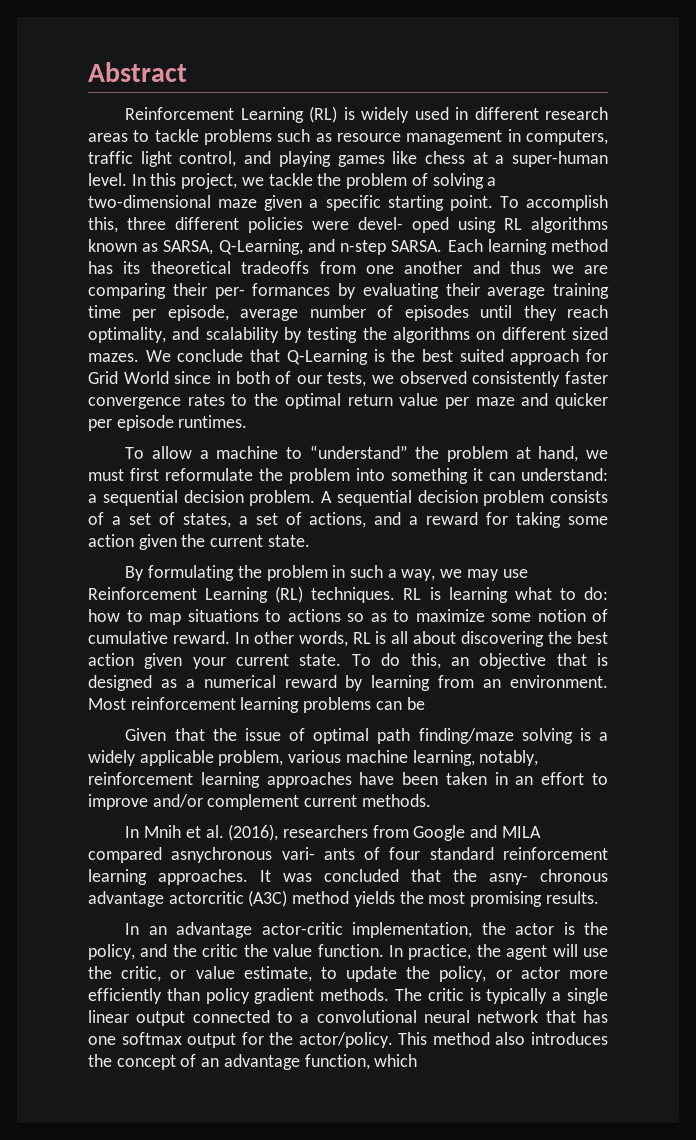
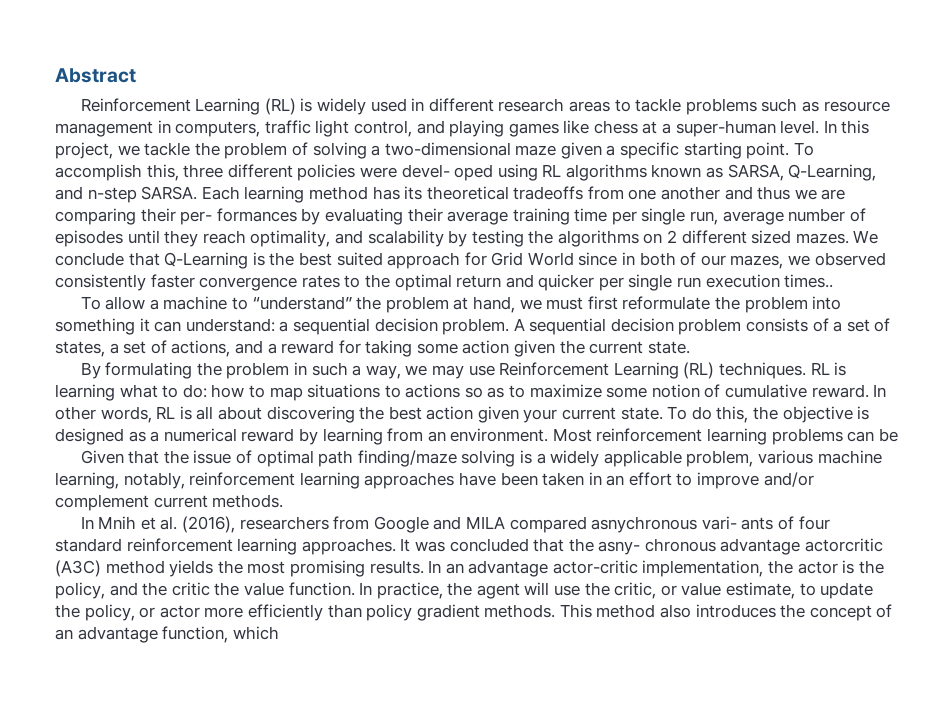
- Each learning method has its theoretical tradeoffs from one another and thus we are comparing their per- formances by evaluating their average training time per episode, average number of episodes until they reach optimality, and scalability by testing the algorithms on different sized mazes.
+ Each learning method has its theoretical tradeoffs from one another and thus we are comparing their per- formances by evaluating their average training time per single run, average number of episodes until they reach optimality, and scalability by testing the algorithms on 2 different sized mazes.
- We conclude that Q-Learning is the best suited approach for Grid World since in both of our tests, we observed consistently faster convergence rates to the optimal return value per maze and quicker per episode runtimes.
+ We conclude that Q-Learning is the best suited approach for Grid World since in both of our mazes, we observed consistently faster convergence rates to the optimal return and quicker per single run execution times..
- To do this, an objective that is designed as a numerical reward by learning from an environment.
+ To do this, the objective is designed as a numerical reward by learning from an environment.
- It was concluded that the asny- chronous advantage actorcritic (A3C) method yields the most promising results.
- In an advantage actor-critic implementation, the actor is the policy, and the critic the value function.
+ It was concluded that the asny- chronous advantage actorcritic (A3C) method yields the most promising results. In an advantage actor-critic implementation, the actor is the policy, and the critic the value function.
- The critic is typically a single linear output connected to a convolutional neural network that has one softmax output for the actor/policy.

